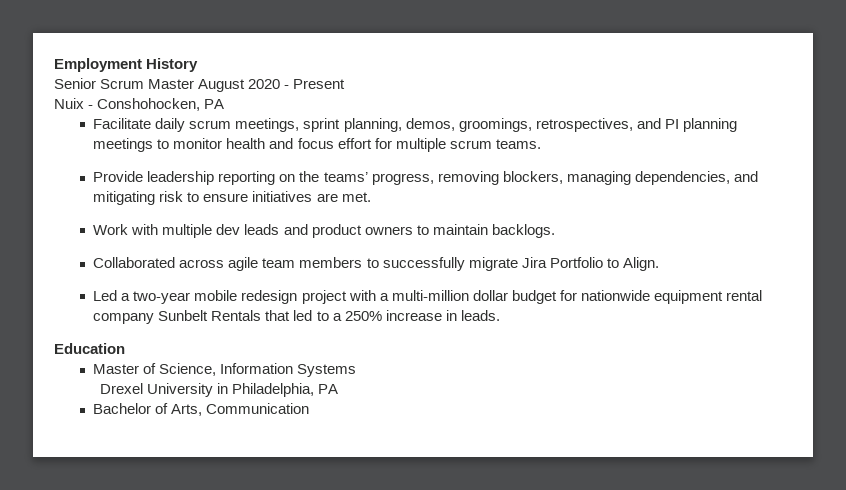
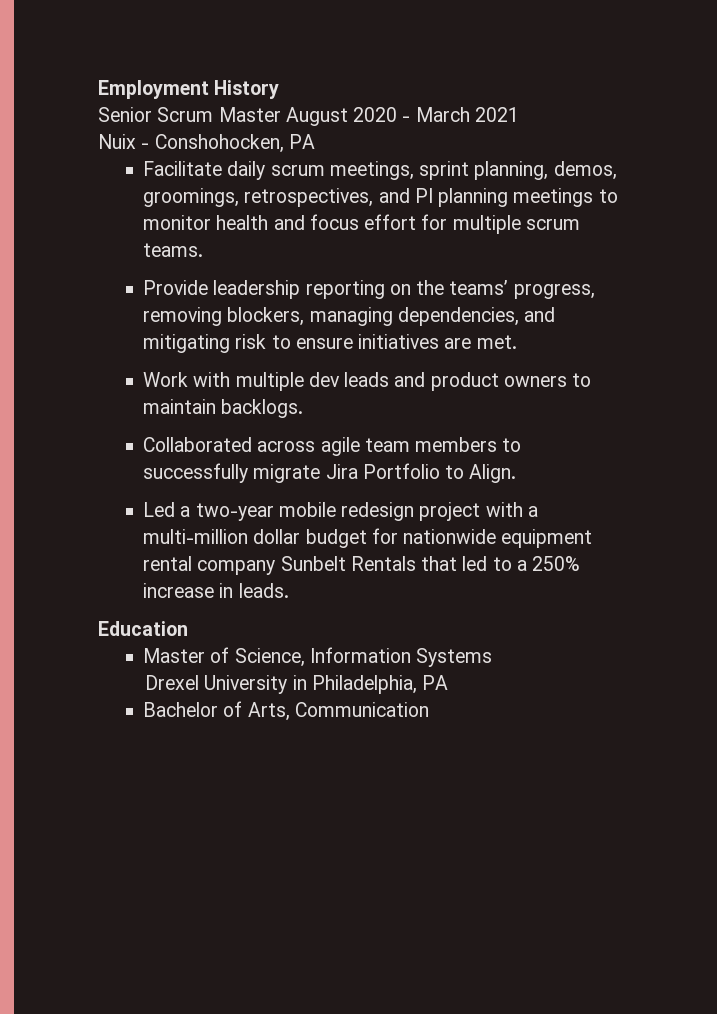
- Senior Scrum Master August 2020 - Present
+ Senior Scrum Master August 2020 - March 2021

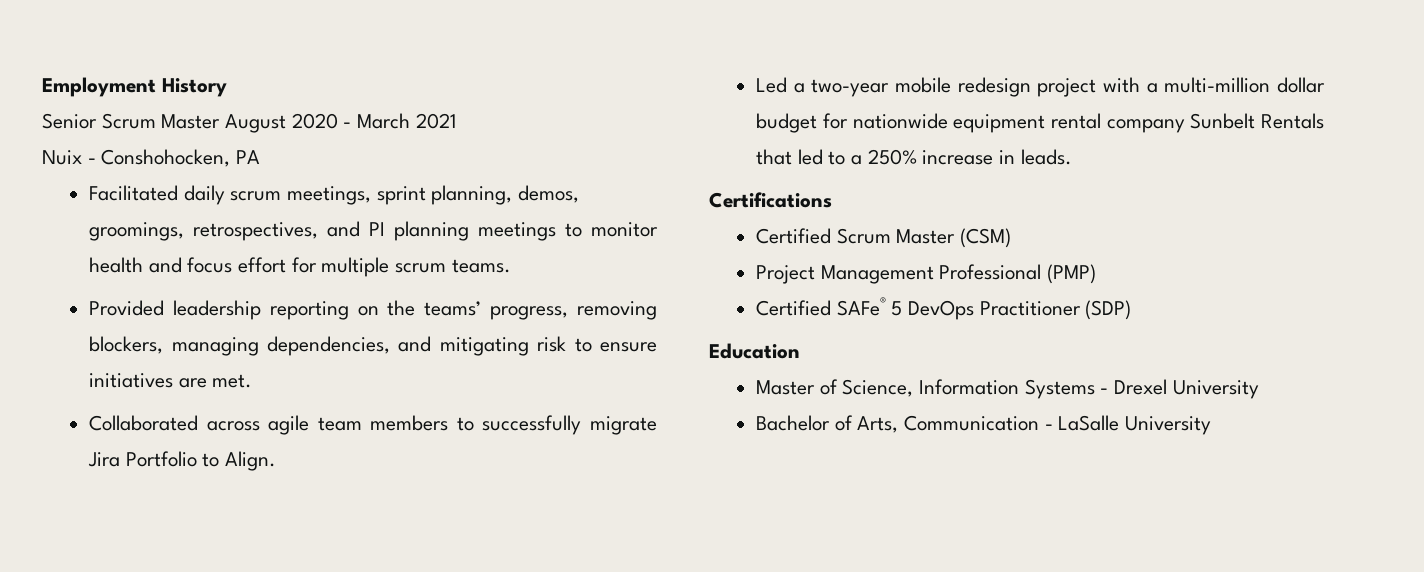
- Facilitate daily scrum meetings, sprint planning, demos, groomings, retrospectives, and PI planning meetings to monitor health and focus effort for multiple scrum teams.
+ Facilitated daily scrum meetings, sprint planning, demos, groomings, retrospectives, and PI planning meetings to monitor health and focus effort for multiple scrum teams.
- Provide leadership reporting on the teams’ progress, removing blockers, managing dependencies, and mitigating risk to ensure initiatives are met.
+ Provided leadership reporting on the teams’ progress, removing blockers, managing dependencies, and mitigating risk to ensure initiatives are met.
- Work with multiple dev leads and product owners to maintain backlogs.
+ Certifications
+ Certified Scrum Master (CSM)
+ Project Management Professional (PMP)
+ Certified SAFe® 5 DevOps Practitioner (SDP)
- Master of Science, Information Systems
- Drexel University in Philadelphia, PA
+ Master of Science, Information Systems - Drexel University
- Bachelor of Arts, Communication
+ Bachelor of Arts, Communication - LaSalle University

